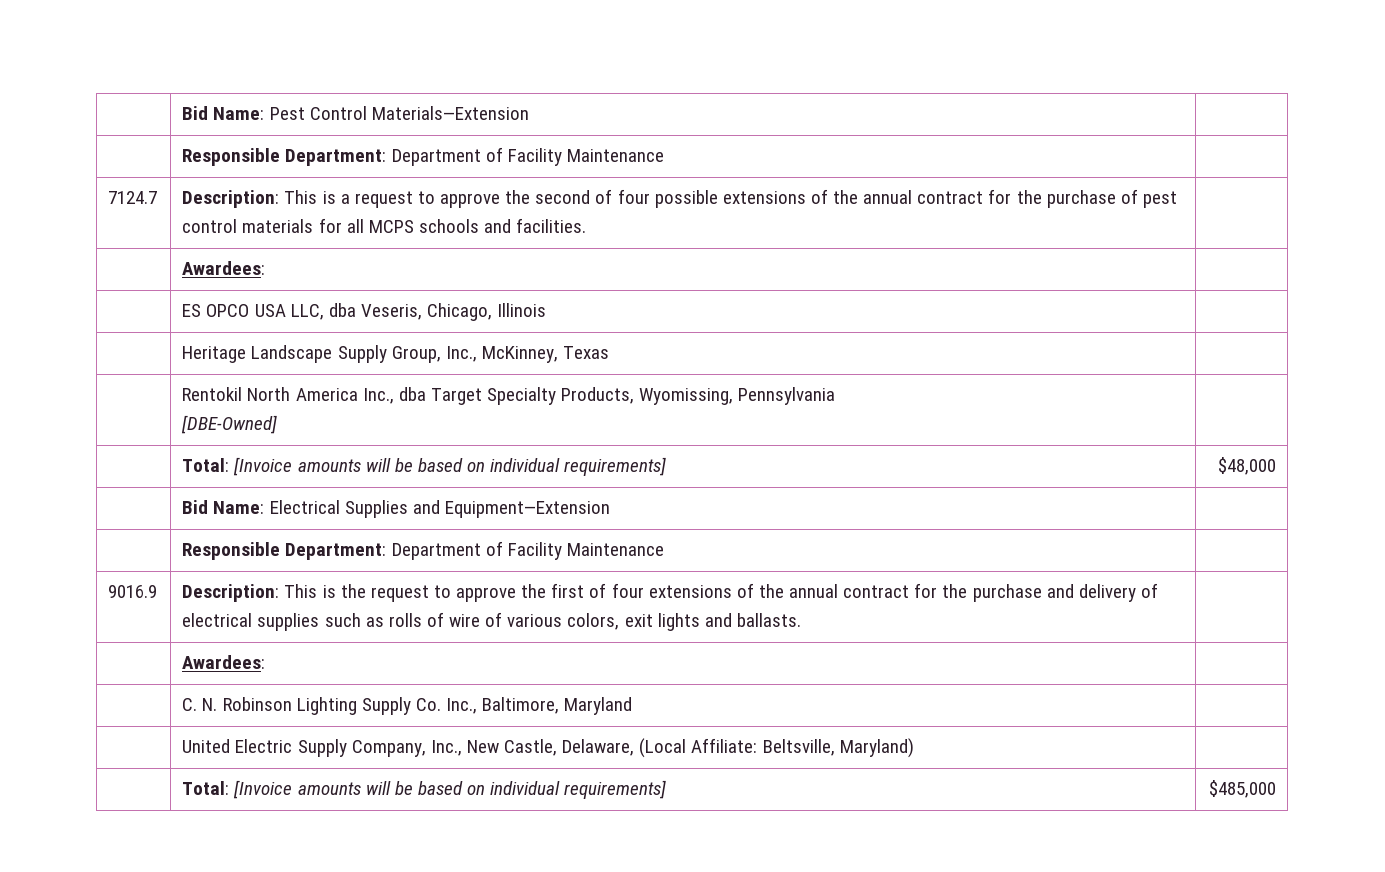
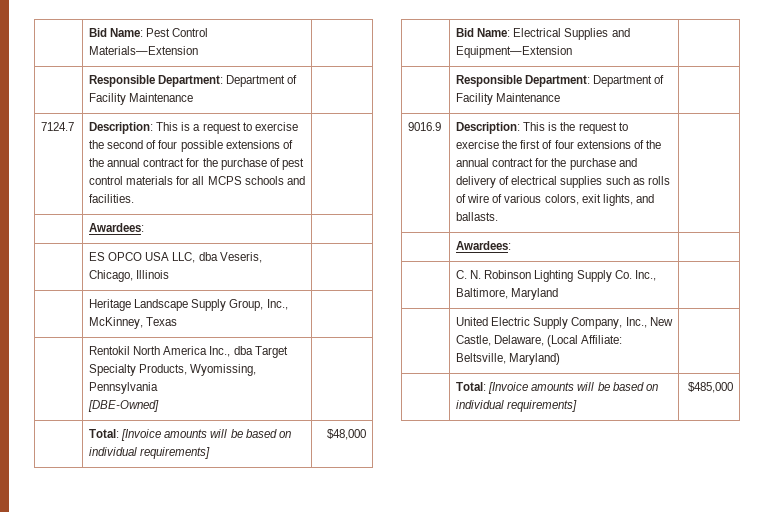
- 7124.7 | Description: This is a request to approve the second of four possible extensions of the annual contract for the purchase of pest control materials for all MCPS schools and facilities. |
+ 7124.7 | Description: This is a request to exercise the second of four possible extensions of the annual contract for the purchase of pest control materials for all MCPS schools and facilities. |
- 9016.9 | Description: This is the request to approve the first of four extensions of the annual contract for the purchase and delivery of electrical supplies such as rolls of wire of various colors, exit lights and ballasts. |
+ 9016.9 | Description: This is the request to exercise the first of four extensions of the annual contract for the purchase and delivery of electrical supplies such as rolls of wire of various colors, exit lights, and ballasts. |

